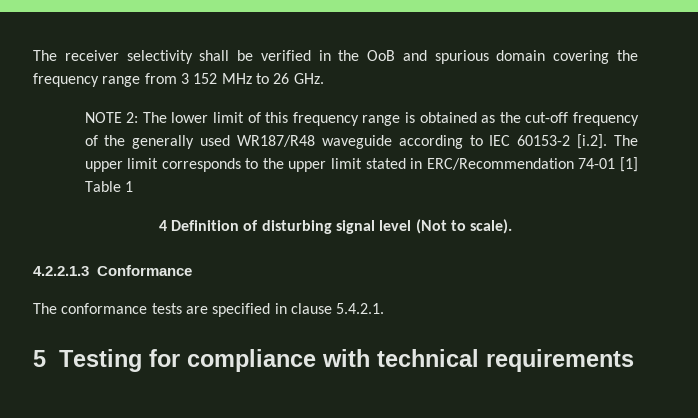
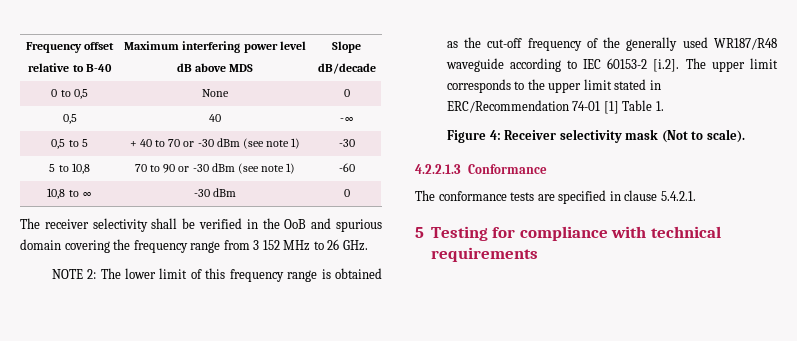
+ Frequency offset
+ relative to B-40 | Maximum interfering power level
+ dB above MDS | Slope
+ dB/decade
+ 0 to 0,5 | None | 0
+ 0,5 | 40 | -∞
+ 0,5 to 5 | + 40 to 70 or -30 dBm (see note 1) | -30
+ 5 to 10,8 | 70 to 90 or -30 dBm (see note 1) | -60
+ 10,8 to ∞ | -30 dBm | 0
- NOTE 2: The lower limit of this frequency range is obtained as the cut-off frequency of the generally used WR187/R48 waveguide according to IEC 60153-2 [i.2]. The upper limit corresponds to the upper limit stated in ERC/Recommendation 74-01 [1] Table 1
- 4 Definition of disturbing signal level (Not to scale).
+ NOTE 2: The lower limit of this frequency range is obtained as the cut-off frequency of the generally used WR187/R48 waveguide according to IEC 60153-2 [i.2]. The upper limit corresponds to the upper limit stated in ERC/Recommendation 74-01 [1] Table 1.
+ Figure 4: Receiver selectivity mask (Not to scale).

